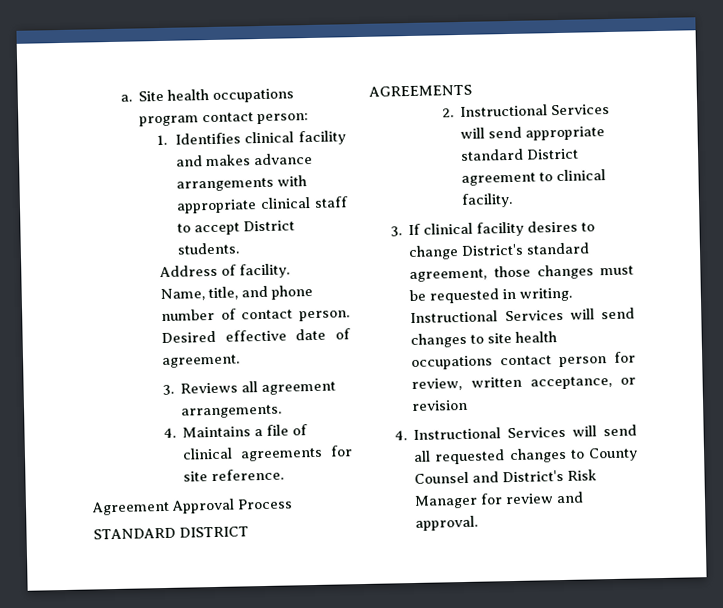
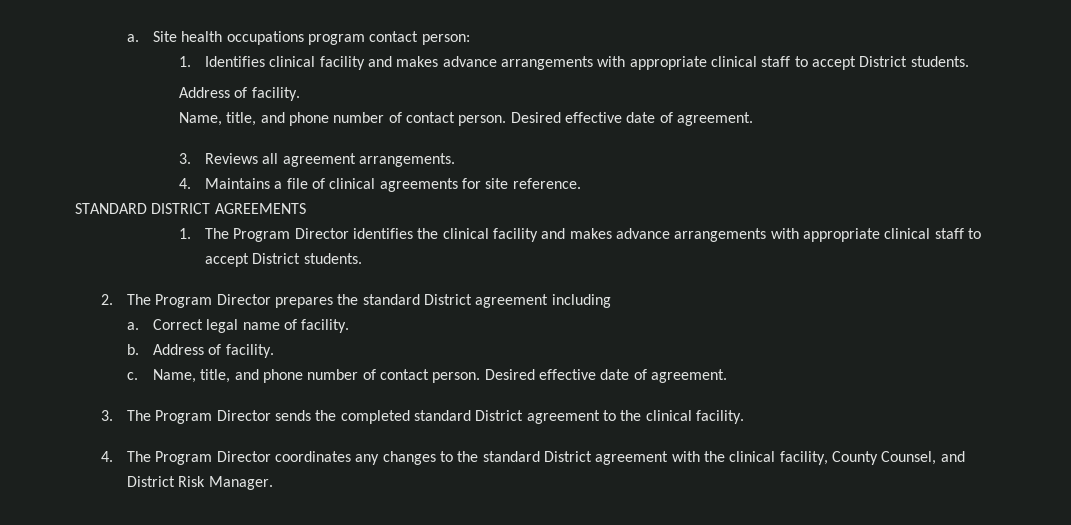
- Agreement Approval Process
- 2. Instructional Services will send appropriate standard District agreement to clinical facility.
+ 1. The Program Director identifies the clinical facility and makes advance arrangements with appropriate clinical staff to accept District students.
+ 2. The Program Director prepares the standard District agreement including
+ a. Correct legal name of facility.
+ b. Address of facility.
+ c. Name, title, and phone number of contact person. Desired effective date of agreement.
+ 3. The Program Director sends the completed standard District agreement to the clinical facility.
- 3. If clinical facility desires to change District's standard agreement, those changes must be requested in writing. Instructional Services will send changes to site health occupations contact person for review, written acceptance, or revision
- 4. Instructional Services will send all requested changes to County Counsel and District's Risk Manager for review and approval.
+ 4. The Program Director coordinates any changes to the standard District agreement with the clinical facility, County Counsel, and District Risk Manager.

